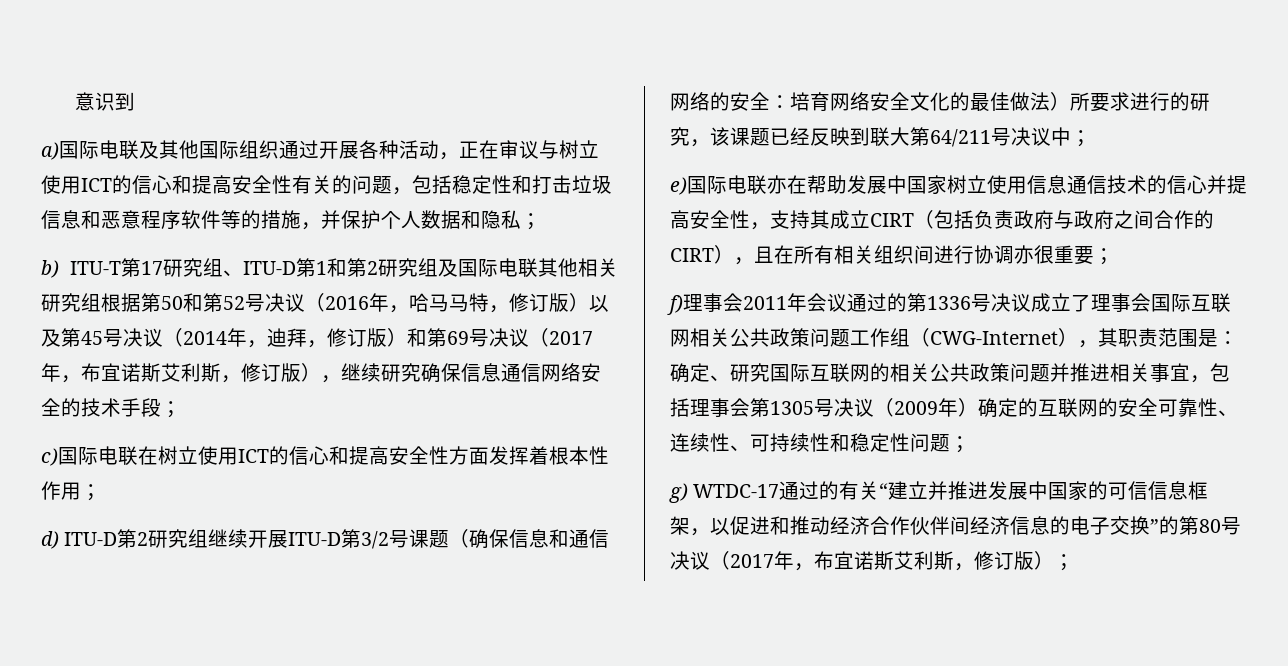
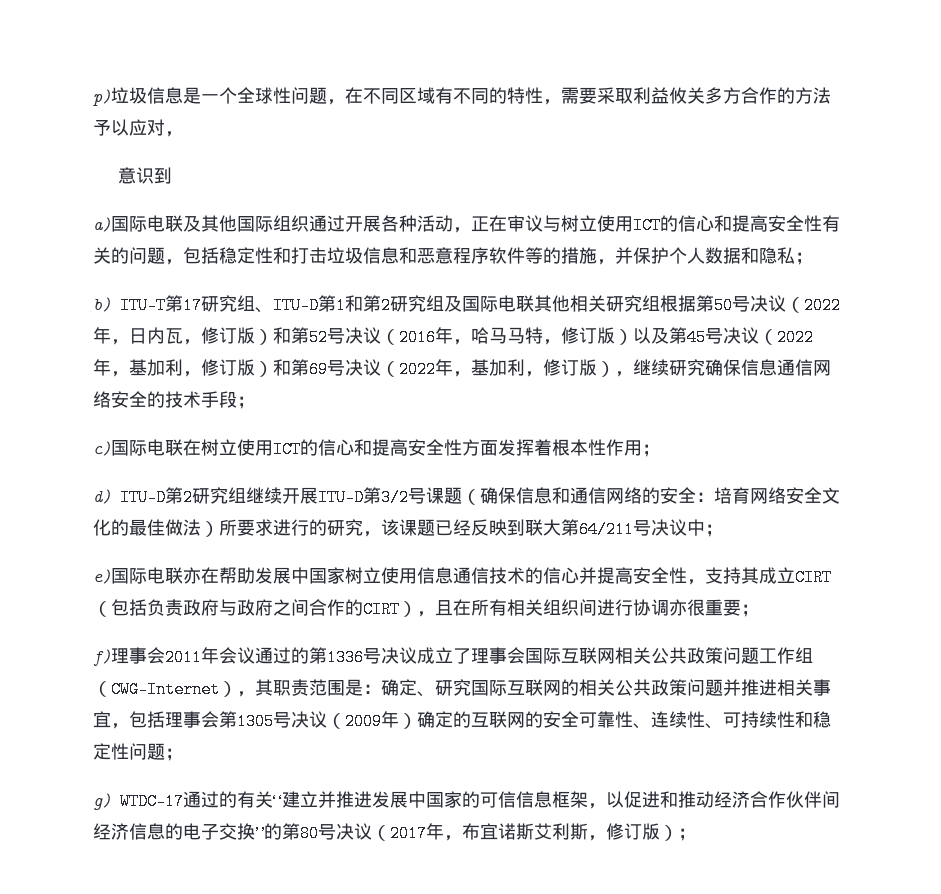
+ p)垃圾信息是一个全球性问题，在不同区域有不同的特性，需要采取利益攸关多方合作的方法予以应对，
- b) ITU-T第17研究组、ITU-D第1和第2研究组及国际电联其他相关研究组根据第50和第52号决议（2016年，哈马马特，修订版）以及第45号决议（2014年，迪拜，修订版）和第69号决议（2017年，布宜诺斯艾利斯，修订版），继续研究确保信息通信网络安全的技术手段；
+ b) ITU-T第17研究组、ITU-D第1和第2研究组及国际电联其他相关研究组根据第50号决议（2022年，日内瓦，修订版）和第52号决议（2016年，哈马马特，修订版）以及第45号决议（2022年，基加利，修订版）和第69号决议（2022年，基加利，修订版），继续研究确保信息通信网络安全的技术手段；

